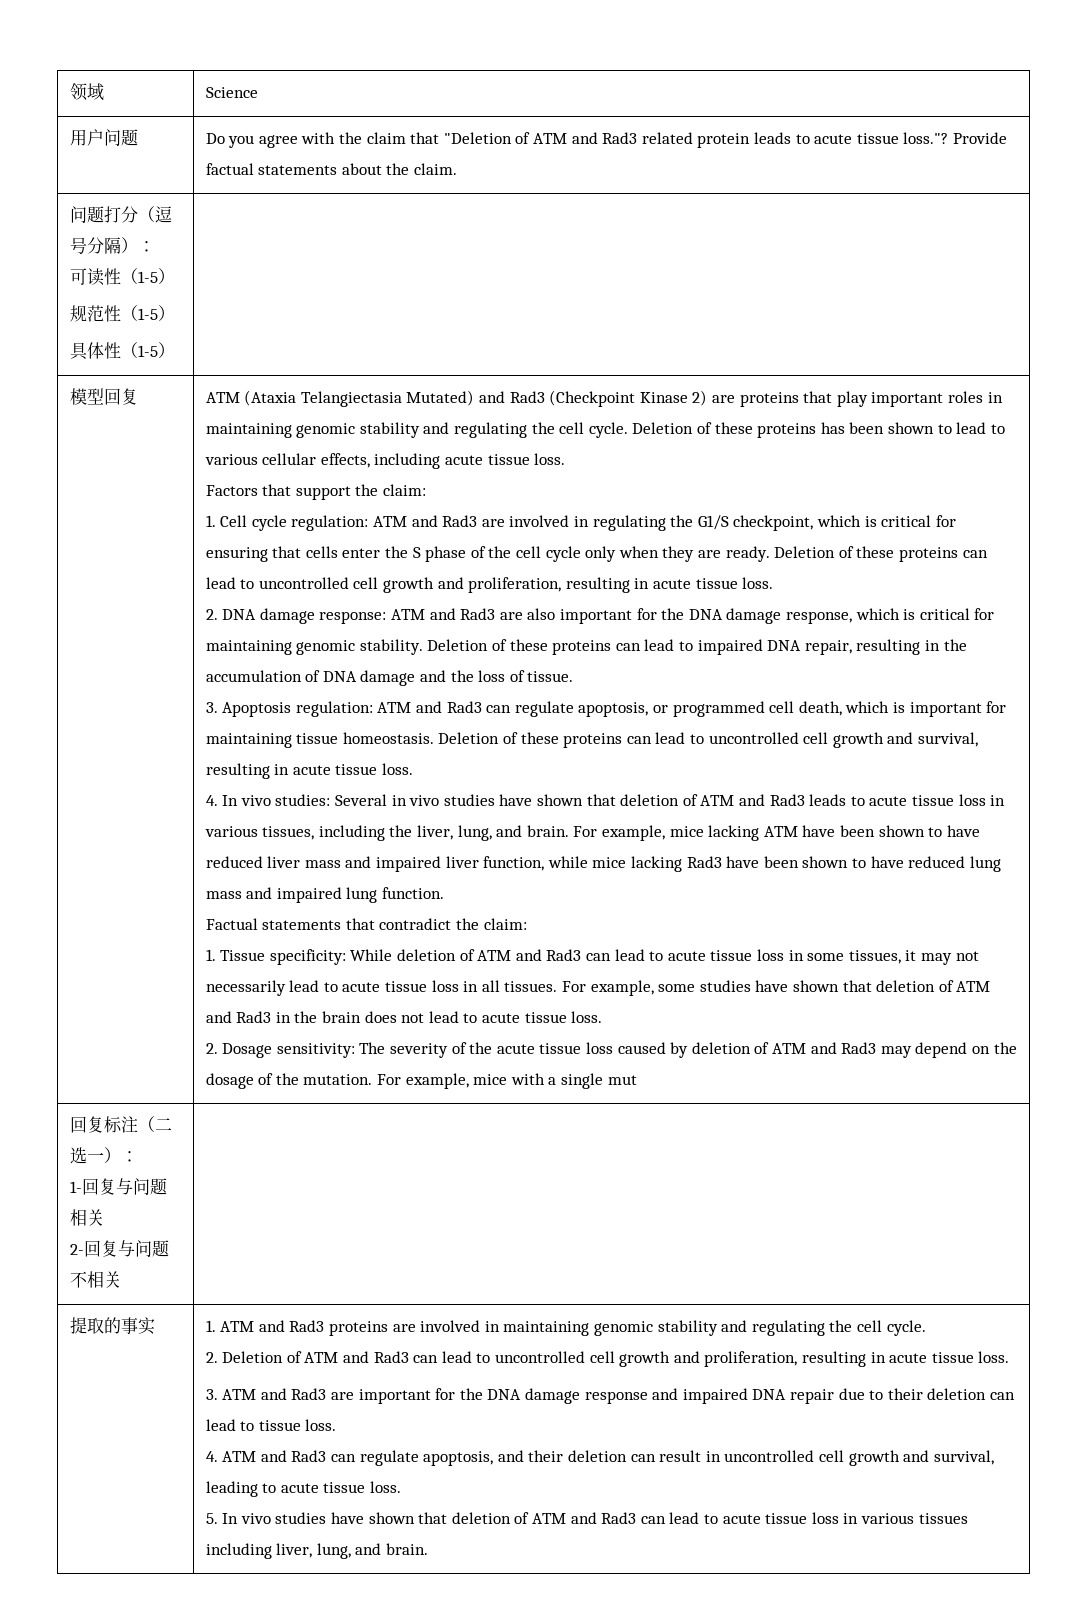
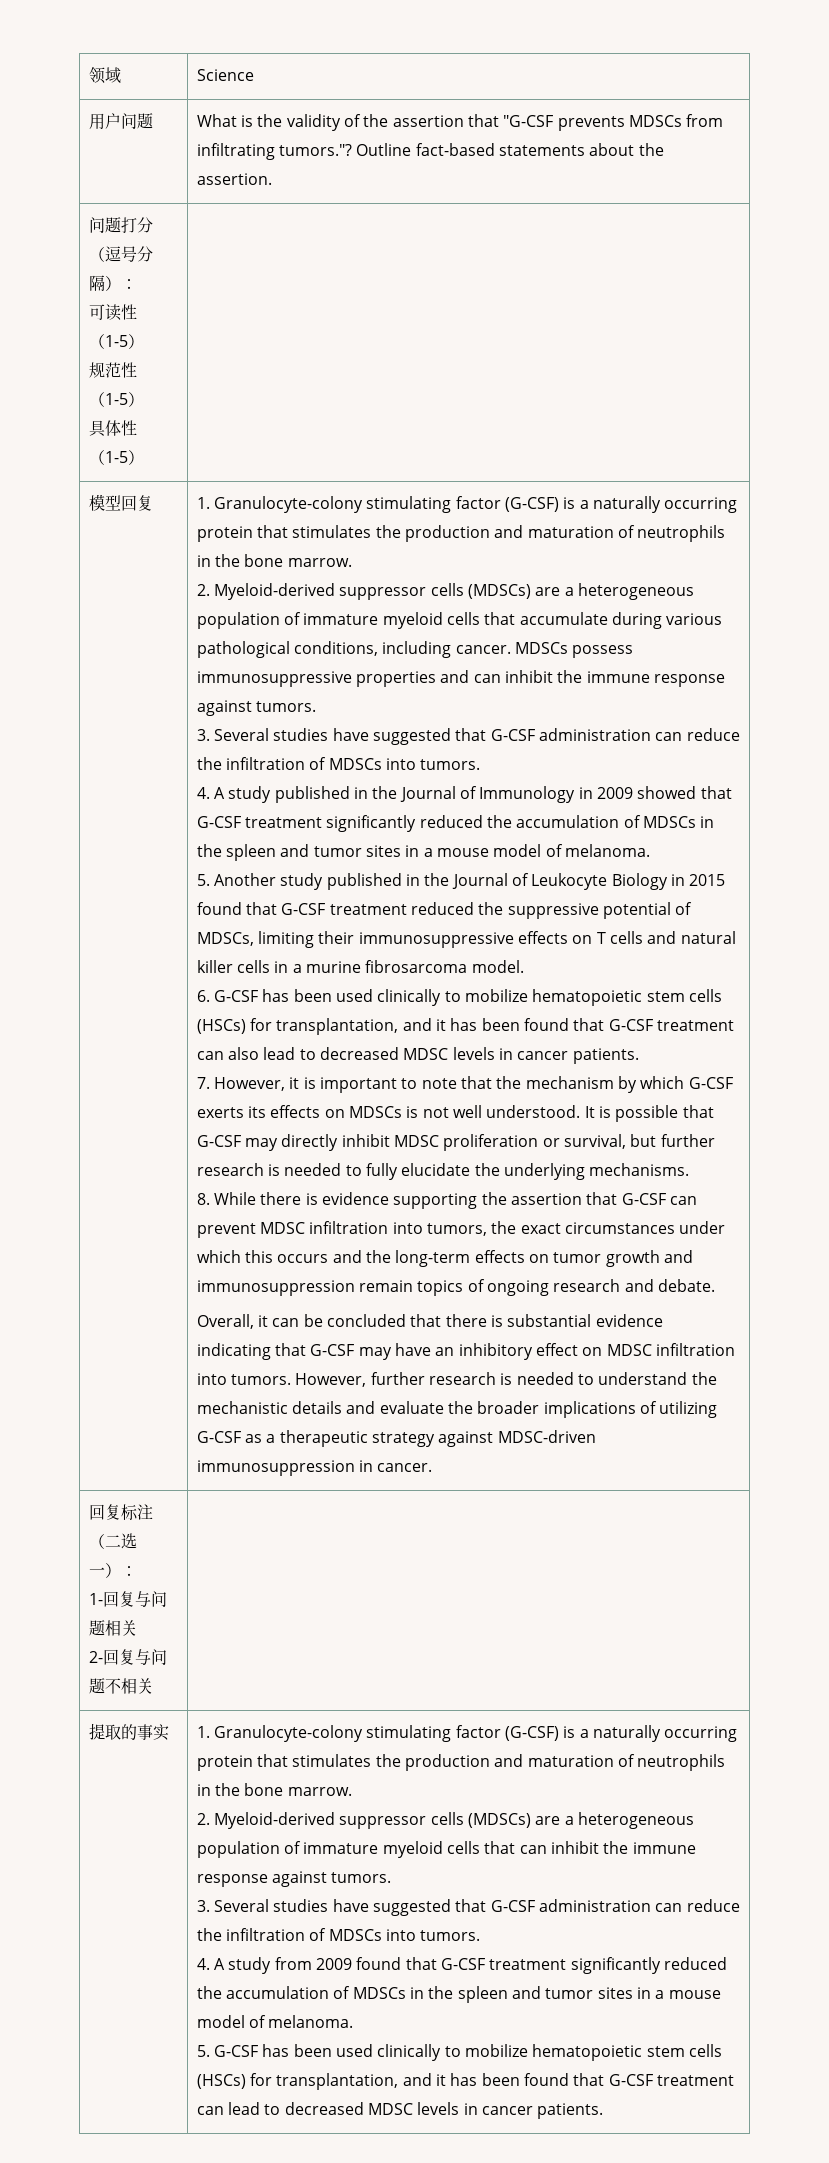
- 用户问题 | Do you agree with the claim that "Deletion of ATM and Rad3 related protein leads to acute tissue loss."? Provide factual statements about the claim.
+ 用户问题 | What is the validity of the assertion that "G-CSF prevents MDSCs from infiltrating tumors."? Outline fact-based statements about the assertion.
- 模型回复 | ATM (Ataxia Telangiectasia Mutated) and Rad3 (Checkpoint Kinase 2) are proteins that play important roles in maintaining genomic stability and regulating the cell cycle. Deletion of these proteins has been shown to lead to various cellular effects, including acute tissue loss.
- Factors that support the claim:
- 1. Cell cycle regulation: ATM and Rad3 are involved in regulating the G1/S checkpoint, which is critical for ensuring that cells enter the S phase of the cell cycle only when they are ready. Deletion of these proteins can lead to uncontrolled cell growth and proliferation, resulting in acute tissue loss.
- 2. DNA damage response: ATM and Rad3 are also important for the DNA damage response, which is critical for maintaining genomic stability. Deletion of these proteins can lead to impaired DNA repair, resulting in the accumulation of DNA damage and the loss of tissue.
- 3. Apoptosis regulation: ATM and Rad3 can regulate apoptosis, or programmed cell death, which is important for maintaining tissue homeostasis. Deletion of these proteins can lead to uncontrolled cell growth and survival, resulting in acute tissue loss.
- 4. In vivo studies: Several in vivo studies have shown that deletion of ATM and Rad3 leads to acute tissue loss in various tissues, including the liver, lung, and brain. For example, mice lacking ATM have been shown to have reduced liver mass and impaired liver function, while mice lacking Rad3 have been shown to have reduced lung mass and impaired lung function.
- Factual statements that contradict the claim:
- 1. Tissue specificity: While deletion of ATM and Rad3 can lead to acute tissue loss in some tissues, it may not necessarily lead to acute tissue loss in all tissues. For example, some studies have shown that deletion of ATM and Rad3 in the brain does not lead to acute tissue loss.
- 2. Dosage sensitivity: The severity of the acute tissue loss caused by deletion of ATM and Rad3 may depend on the dosage of the mutation. For example, mice with a single mut
+ 模型回复 | 1. Granulocyte-colony stimulating factor (G-CSF) is a naturally occurring protein that stimulates the production and maturation of neutrophils in the bone marrow.
+ 2. Myeloid-derived suppressor cells (MDSCs) are a heterogeneous population of immature myeloid cells that accumulate during various pathological conditions, including cancer. MDSCs possess immunosuppressive properties and can inhibit the immune response against tumors.
+ 3. Several studies have suggested that G-CSF administration can reduce the infiltration of MDSCs into tumors.
+ 4. A study published in the Journal of Immunology in 2009 showed that G-CSF treatment significantly reduced the accumulation of MDSCs in the spleen and tumor sites in a mouse model of melanoma.
+ 5. Another study published in the Journal of Leukocyte Biology in 2015 found that G-CSF treatment reduced the suppressive potential of MDSCs, limiting their immunosuppressive effects on T cells and natural killer cells in a murine fibrosarcoma model.
+ 6. G-CSF has been used clinically to mobilize hematopoietic stem cells (HSCs) for transplantation, and it has been found that G-CSF treatment can also lead to decreased MDSC levels in cancer patients.
+ 7. However, it is important to note that the mechanism by which G-CSF exerts its effects on MDSCs is not well understood. It is possible that G-CSF may directly inhibit MDSC proliferation or survival, but further research is needed to fully elucidate the underlying mechanisms.
+ 8. While there is evidence supporting the assertion that G-CSF can prevent MDSC infiltration into tumors, the exact circumstances under which this occurs and the long-term effects on tumor growth and immunosuppression remain topics of ongoing research and debate.
+ Overall, it can be concluded that there is substantial evidence indicating that G-CSF may have an inhibitory effect on MDSC infiltration into tumors. However, further research is needed to understand the mechanistic details and evaluate the broader implications of utilizing G-CSF as a therapeutic strategy against MDSC-driven immunosuppression in cancer.
- 提取的事实 | 1. ATM and Rad3 proteins are involved in maintaining genomic stability and regulating the cell cycle.
- 2. Deletion of ATM and Rad3 can lead to uncontrolled cell growth and proliferation, resulting in acute tissue loss.
- 3. ATM and Rad3 are important for the DNA damage response and impaired DNA repair due to their deletion can lead to tissue loss.
- 4. ATM and Rad3 can regulate apoptosis, and their deletion can result in uncontrolled cell growth and survival, leading to acute tissue loss.
- 5. In vivo studies have shown that deletion of ATM and Rad3 can lead to acute tissue loss in various tissues including liver, lung, and brain.
+ 提取的事实 | 1. Granulocyte-colony stimulating factor (G-CSF) is a naturally occurring protein that stimulates the production and maturation of neutrophils in the bone marrow.
+ 2. Myeloid-derived suppressor cells (MDSCs) are a heterogeneous population of immature myeloid cells that can inhibit the immune response against tumors.
+ 3. Several studies have suggested that G-CSF administration can reduce the infiltration of MDSCs into tumors.
+ 4. A study from 2009 found that G-CSF treatment significantly reduced the accumulation of MDSCs in the spleen and tumor sites in a mouse model of melanoma.
+ 5. G-CSF has been used clinically to mobilize hematopoietic stem cells (HSCs) for transplantation, and it has been found that G-CSF treatment can lead to decreased MDSC levels in cancer patients.

